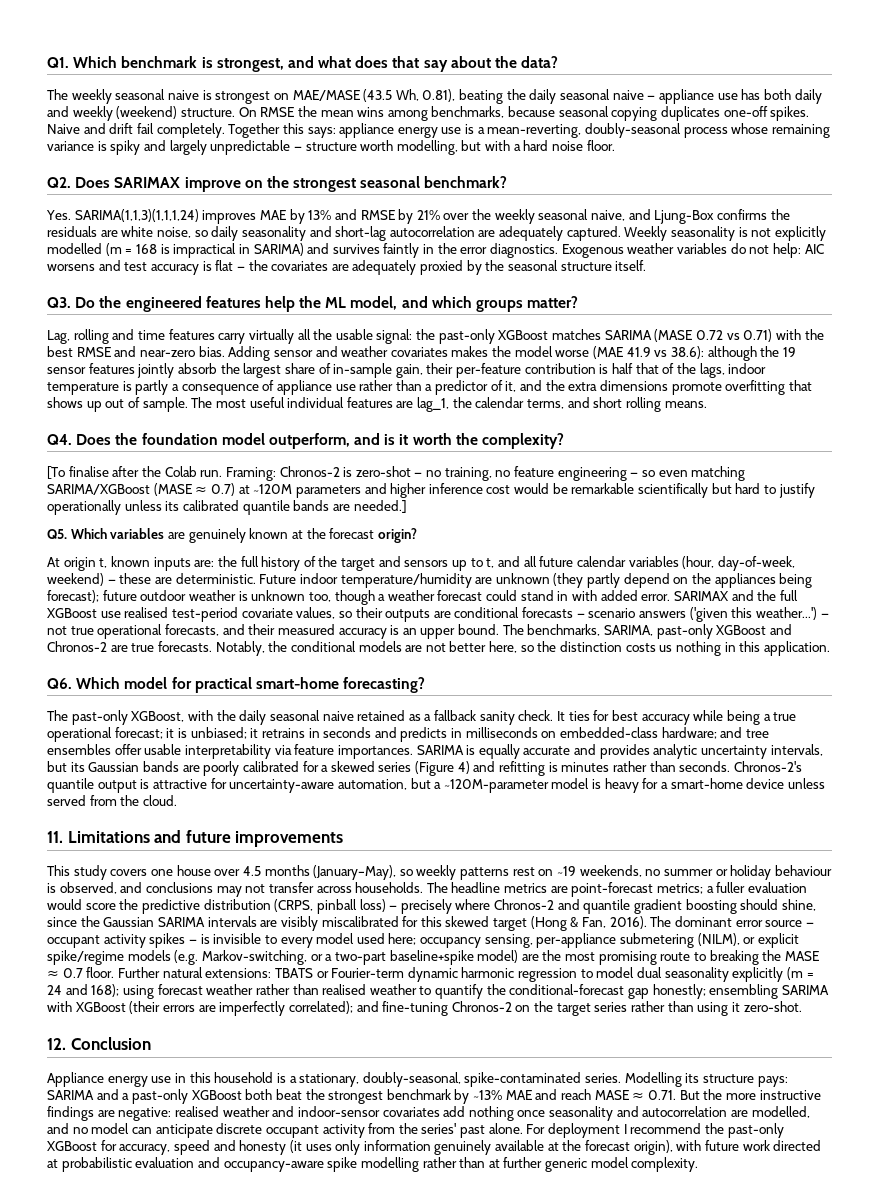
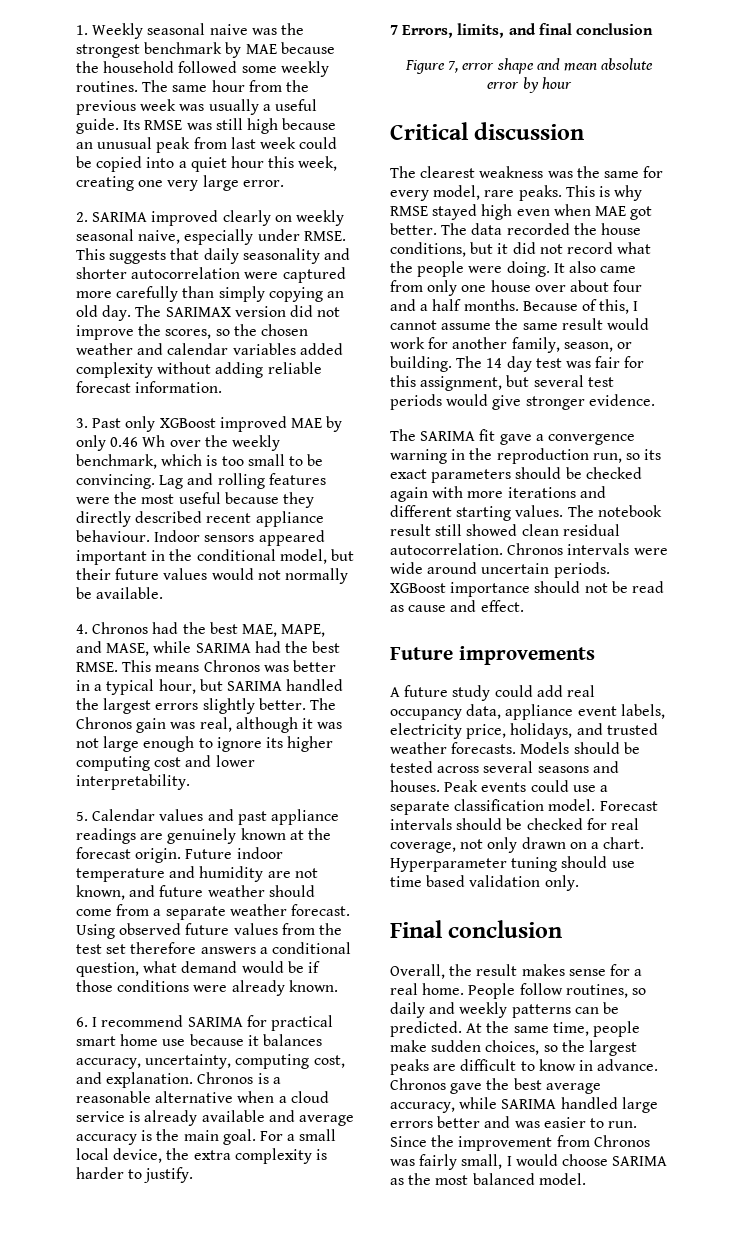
- Q1. Which benchmark is strongest, and what does that say about the data?
- The weekly seasonal naive is strongest on MAE/MASE (43.5 Wh, 0.81), beating the daily seasonal naive — appliance use has both daily and weekly (weekend) structure. On RMSE the mean wins among benchmarks, because seasonal copying duplicates one-off spikes. Naive and drift fail completely. Together this says: appliance energy use is a mean-reverting, doubly-seasonal process whose remaining variance is spiky and largely unpredictable — structure worth modelling, but with a hard noise floor.
- Q2. Does SARIMAX improve on the strongest seasonal benchmark?
- Yes. SARIMA(1,1,3)(1,1,1,24) improves MAE by 13% and RMSE by 21% over the weekly seasonal naive, and Ljung-Box confirms the residuals are white noise, so daily seasonality and short-lag autocorrelation are adequately captured. Weekly seasonality is not explicitly modelled (m = 168 is impractical in SARIMA) and survives faintly in the error diagnostics. Exogenous weather variables do not help: AIC worsens and test accuracy is flat — the covariates are adequately proxied by the seasonal structure itself.
- Q3. Do the engineered features help the ML model, and which groups matter?
- Lag, rolling and time features carry virtually all the usable signal: the past-only XGBoost matches SARIMA (MASE 0.72 vs 0.71) with the best RMSE and near-zero bias. Adding sensor and weather covariates makes the model worse (MAE 41.9 vs 38.6): although the 19 sensor features jointly absorb the largest share of in-sample gain, their per-feature contribution is half that of the lags, indoor temperature is partly a consequence of appliance use rather than a predictor of it, and the extra dimensions promote overfitting that shows up out of sample. The most useful individual features are lag_1, the calendar terms, and short rolling means.
- Q4. Does the foundation model outperform, and is it worth the complexity?
- [To finalise after the Colab run. Framing: Chronos-2 is zero-shot — no training, no feature engineering — so even matching SARIMA/XGBoost (MASE ≈ 0.7) at ~120M parameters and higher inference cost would be remarkable scientifically but hard to justify operationally unless its calibrated quantile bands are needed.]
- Q5. Which variables are genuinely known at the forecast origin?
- At origin t, known inputs are: the full history of the target and sensors up to t, and all future calendar variables (hour, day-of-week, weekend) — these are deterministic. Future indoor temperature/humidity are unknown (they partly depend on the appliances being forecast); future outdoor weather is unknown too, though a weather forecast could stand in with added error. SARIMAX and the full XGBoost use realised test-period covariate values, so their outputs are conditional forecasts — scenario answers ('given this weather...') — not true operational forecasts, and their measured accuracy is an upper bound. The benchmarks, SARIMA, past-only XGBoost and Chronos-2 are true forecasts. Notably, the conditional models are not better here, so the distinction costs us nothing in this application.
- Q6. Which model for practical smart-home forecasting?
- The past-only XGBoost, with the daily seasonal naive retained as a fallback sanity check. It ties for best accuracy while being a true operational forecast; it is unbiased; it retrains in seconds and predicts in milliseconds on embedded-class hardware; and tree ensembles offer usable interpretability via feature importances. SARIMA is equally accurate and provides analytic uncertainty intervals, but its Gaussian bands are poorly calibrated for a skewed series (Figure 4) and refitting is minutes rather than seconds. Chronos-2's quantile output is attractive for uncertainty-aware automation, but a ~120M-parameter model is heavy for a smart-home device unless served from the cloud.
- 11. Limitations and future improvements
- This study covers one house over 4.5 months (January–May), so weekly patterns rest on ~19 weekends, no summer or holiday behaviour is observed, and conclusions may not transfer across households. The headline metrics are point-forecast metrics; a fuller evaluation would score the predictive distribution (CRPS, pinball loss) — precisely where Chronos-2 and quantile gradient boosting should shine, since the Gaussian SARIMA intervals are visibly miscalibrated for this skewed target (Hong & Fan, 2016). The dominant error source — occupant activity spikes — is invisible to every model used here; occupancy sensing, per-appliance submetering (NILM), or explicit spike/regime models (e.g. Markov-switching, or a two-part baseline+spike model) are the most promising route to breaking the MASE ≈ 0.7 floor. Further natural extensions: TBATS or Fourier-term dynamic harmonic regression to model dual seasonality explicitly (m = 24 and 168); using forecast weather rather than realised weather to quantify the conditional-forecast gap honestly; ensembling SARIMA with XGBoost (their errors are imperfectly correlated); and fine-tuning Chronos-2 on the target series rather than using it zero-shot.
- 12. Conclusion
- Appliance energy use in this household is a stationary, doubly-seasonal, spike-contaminated series. Modelling its structure pays: SARIMA and a past-only XGBoost both beat the strongest benchmark by ~13% MAE and reach MASE ≈ 0.71. But the more instructive findings are negative: realised weather and indoor-sensor covariates add nothing once seasonality and autocorrelation are modelled, and no model can anticipate discrete occupant activity from the series' past alone. For deployment I recommend the past-only XGBoost for accuracy, speed and honesty (it uses only information genuinely available at the forecast origin), with future work directed at probabilistic evaluation and occupancy-aware spike modelling rather than at further generic model complexity.
+ 1. Weekly seasonal naive was the strongest benchmark by MAE because the household followed some weekly routines. The same hour from the previous week was usually a useful guide. Its RMSE was still high because an unusual peak from last week could be copied into a quiet hour this week, creating one very large error.
+ 2. SARIMA improved clearly on weekly seasonal naive, especially under RMSE. This suggests that daily seasonality and shorter autocorrelation were captured more carefully than simply copying an old day. The SARIMAX version did not improve the scores, so the chosen weather and calendar variables added complexity without adding reliable forecast information.
+ 3. Past only XGBoost improved MAE by only 0.46 Wh over the weekly benchmark, which is too small to be convincing. Lag and rolling features were the most useful because they directly described recent appliance behaviour. Indoor sensors appeared important in the conditional model, but their future values would not normally be available.
+ 4. Chronos had the best MAE, MAPE, and MASE, while SARIMA had the best RMSE. This means Chronos was better in a typical hour, but SARIMA handled the largest errors slightly better. The Chronos gain was real, although it was not large enough to ignore its higher computing cost and lower interpretability.
+ 5. Calendar values and past appliance readings are genuinely known at the forecast origin. Future indoor temperature and humidity are not known, and future weather should come from a separate weather forecast. Using observed future values from the test set therefore answers a conditional question, what demand would be if those conditions were already known.
+ 6. I recommend SARIMA for practical smart home use because it balances accuracy, uncertainty, computing cost, and explanation. Chronos is a reasonable alternative when a cloud service is already available and average accuracy is the main goal. For a small local device, the extra complexity is harder to justify.
+ 7 Errors, limits, and final conclusion
+ Figure 7, error shape and mean absolute error by hour
+ Critical discussion
+ The clearest weakness was the same for every model, rare peaks. This is why RMSE stayed high even when MAE got better. The data recorded the house conditions, but it did not record what the people were doing. It also came from only one house over about four and a half months. Because of this, I cannot assume the same result would work for another family, season, or building. The 14 day test was fair for this assignment, but several test periods would give stronger evidence.
+ The SARIMA fit gave a convergence warning in the reproduction run, so its exact parameters should be checked again with more iterations and different starting values. The notebook result still showed clean residual autocorrelation. Chronos intervals were wide around uncertain periods. XGBoost importance should not be read as cause and effect.
+ Future improvements
+ A future study could add real occupancy data, appliance event labels, electricity price, holidays, and trusted weather forecasts. Models should be tested across several seasons and houses. Peak events could use a separate classification model. Forecast intervals should be checked for real coverage, not only drawn on a chart. Hyperparameter tuning should use time based validation only.
+ Final conclusion
+ Overall, the result makes sense for a real home. People follow routines, so daily and weekly patterns can be predicted. At the same time, people make sudden choices, so the largest peaks are difficult to know in advance. Chronos gave the best average accuracy, while SARIMA handled large errors better and was easier to run. Since the improvement from Chronos was fairly small, I would choose SARIMA as the most balanced model.

